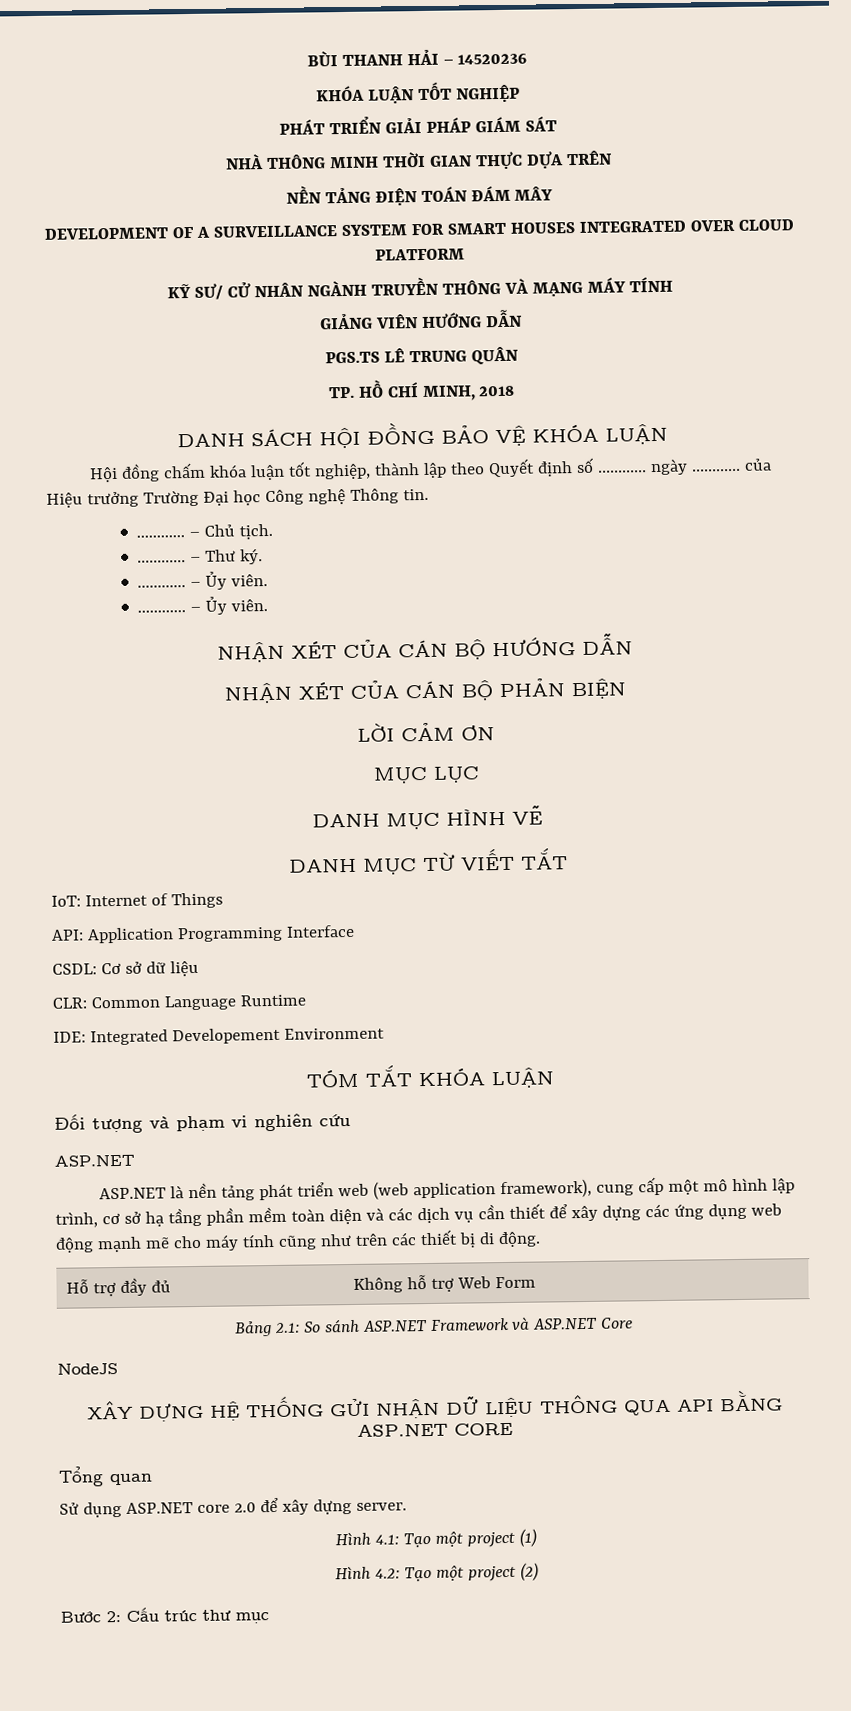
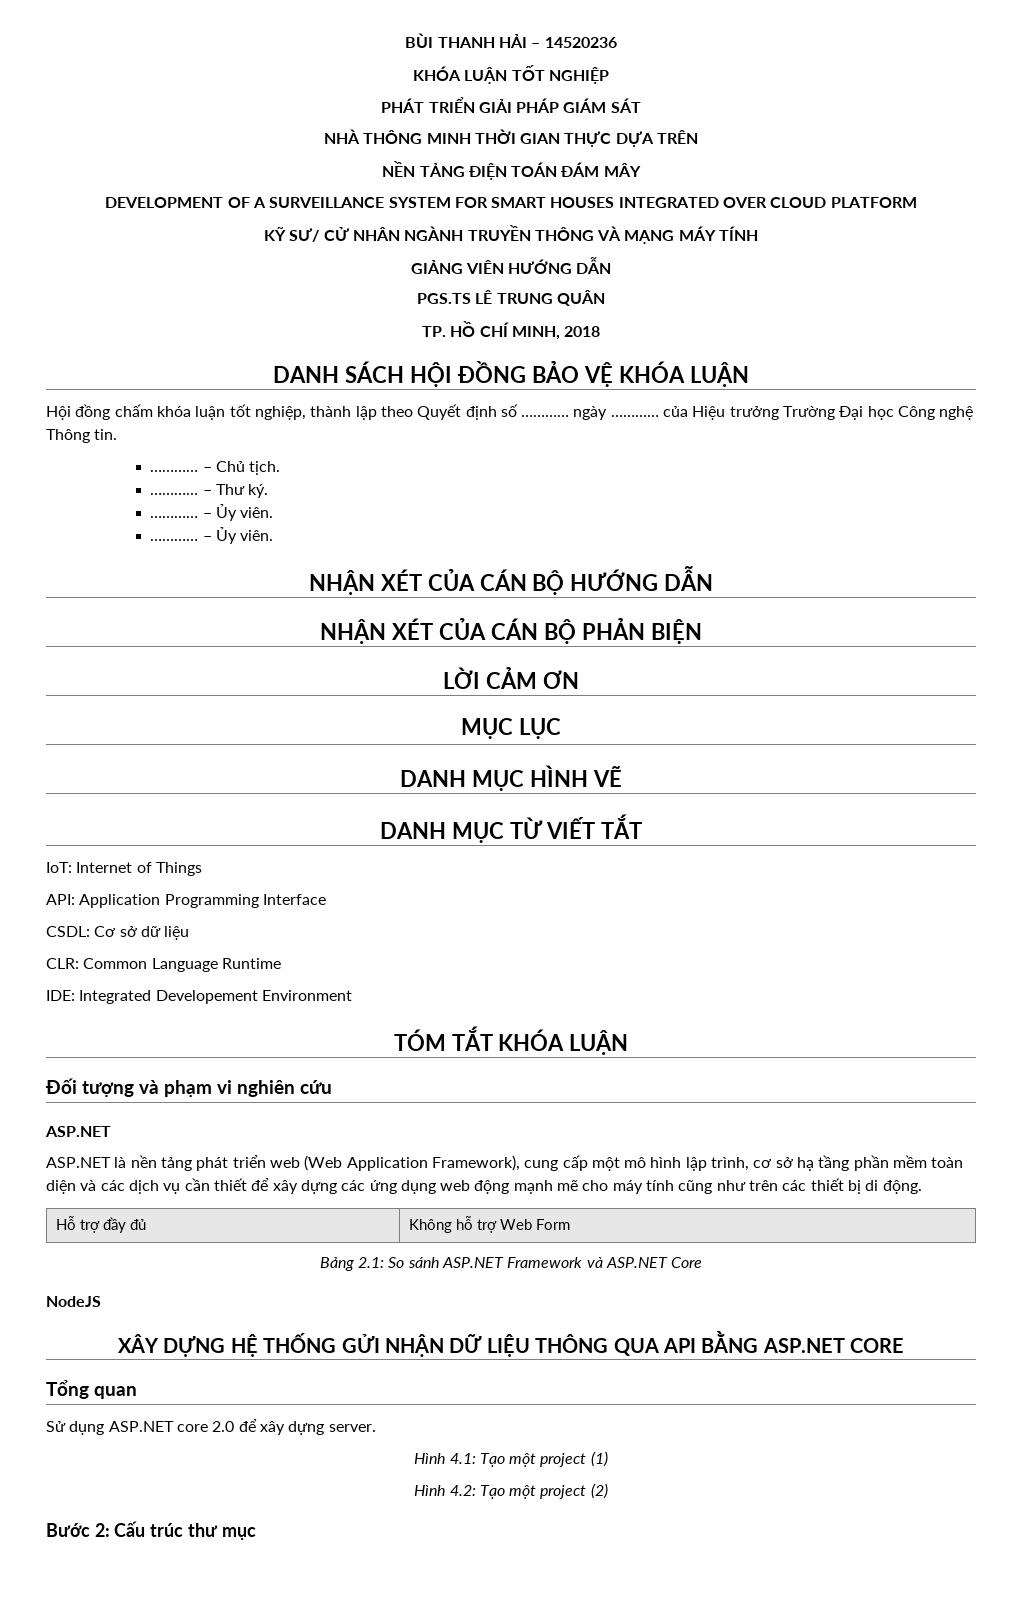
- ASP.NET là nền tảng phát triển web (web application framework), cung cấp một mô hình lập trình, cơ sở hạ tầng phần mềm toàn diện và các dịch vụ cần thiết để xây dựng các ứng dụng web động mạnh mẽ cho máy tính cũng như trên các thiết bị di động.
+ ASP.NET là nền tảng phát triển web (Web Application Framework), cung cấp một mô hình lập trình, cơ sở hạ tầng phần mềm toàn diện và các dịch vụ cần thiết để xây dựng các ứng dụng web động mạnh mẽ cho máy tính cũng như trên các thiết bị di động.

